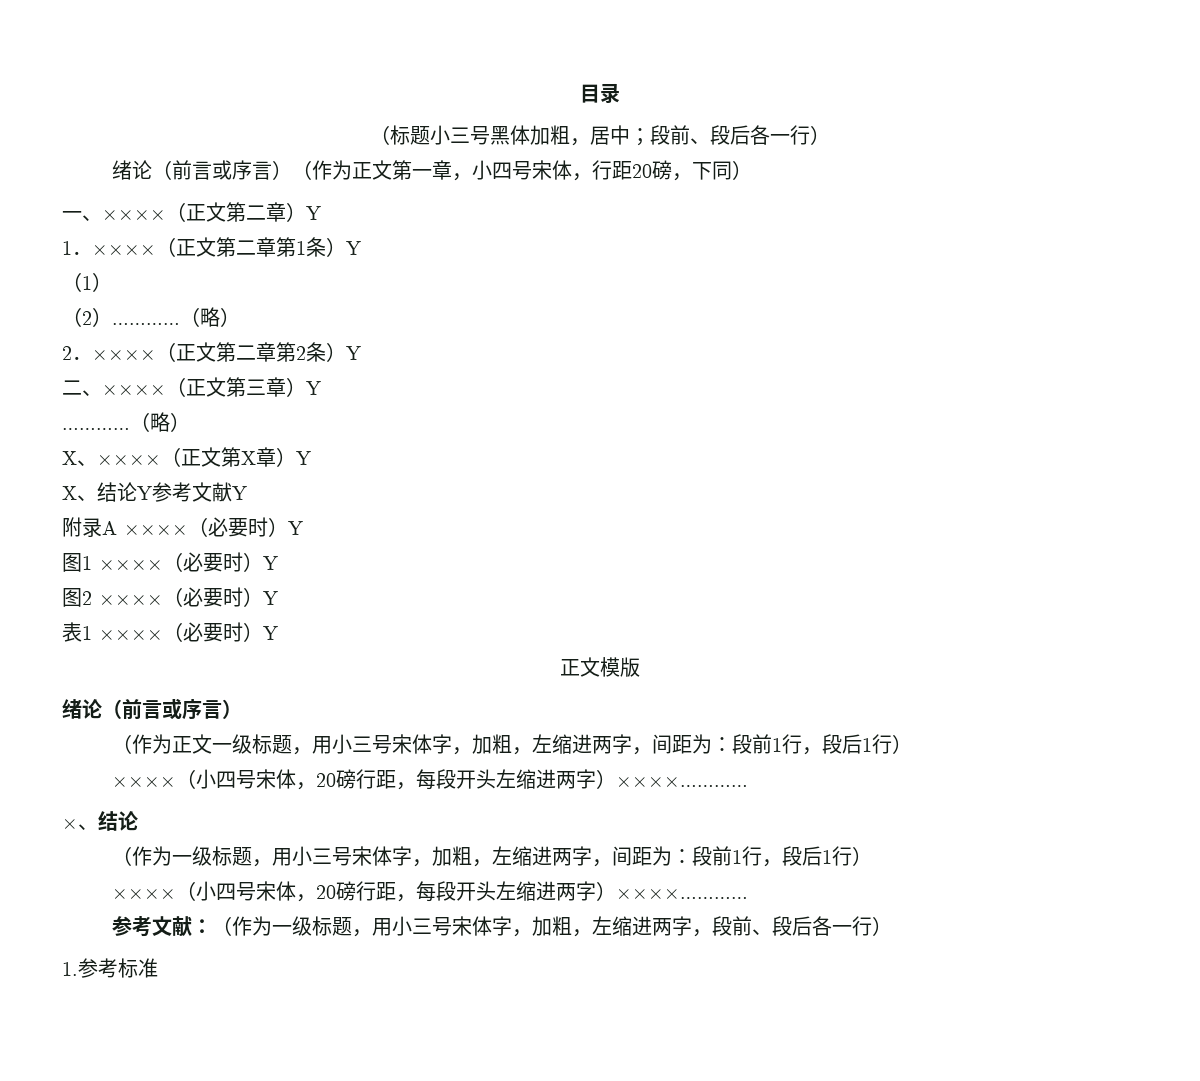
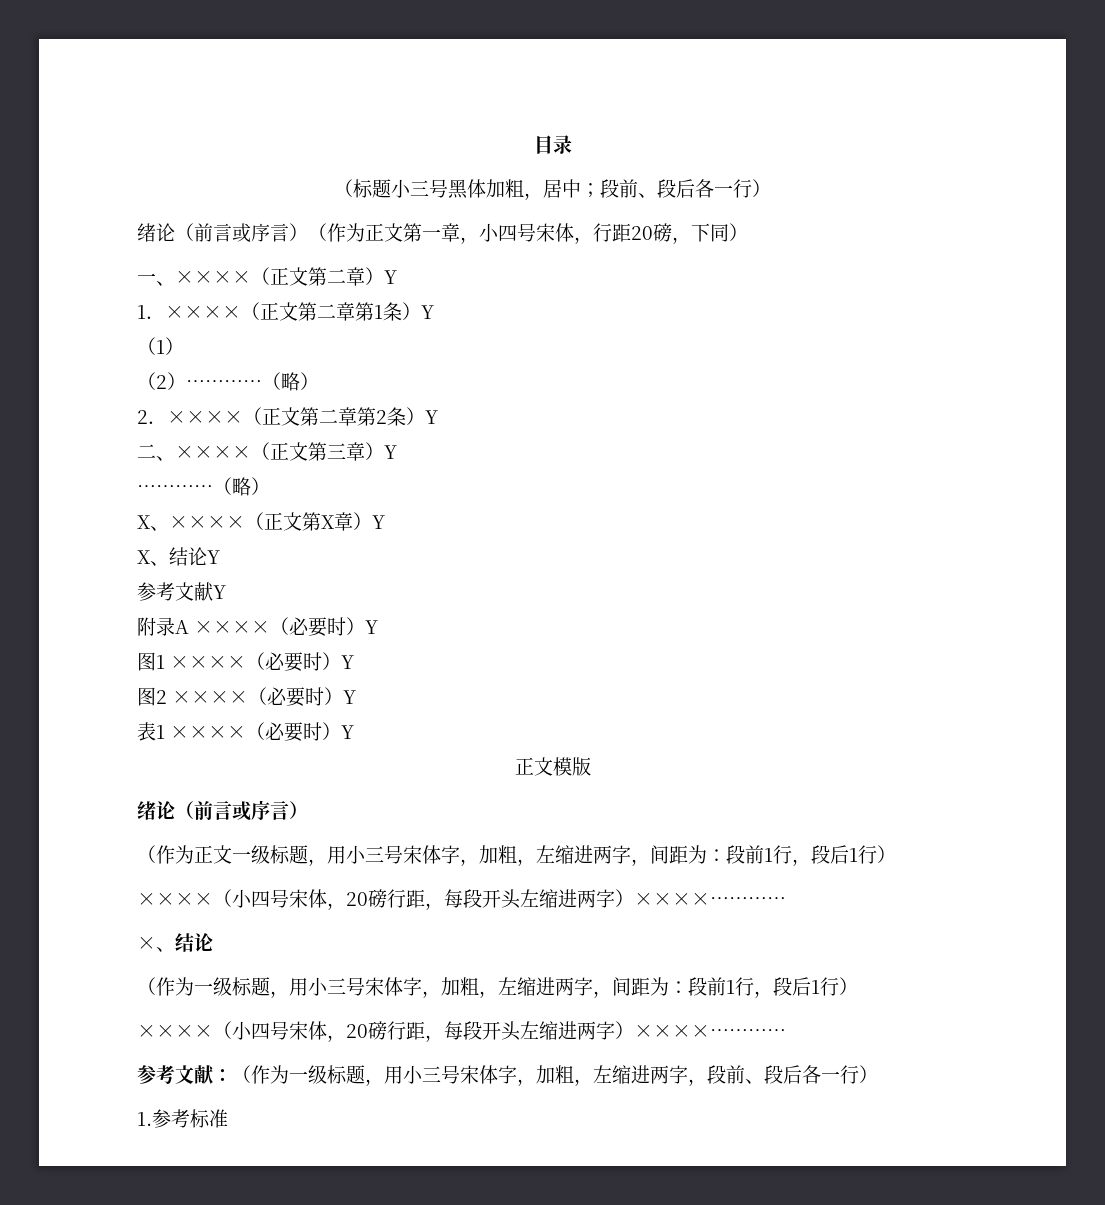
- X、结论Y参考文献Y
+ X、结论Y
+ 参考文献Y

